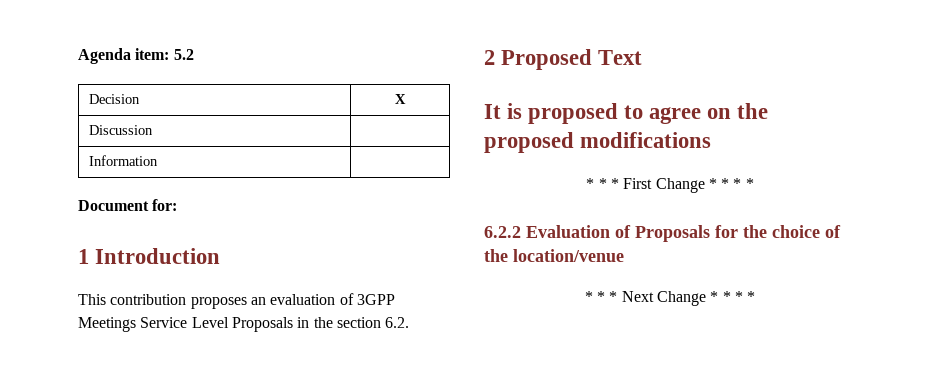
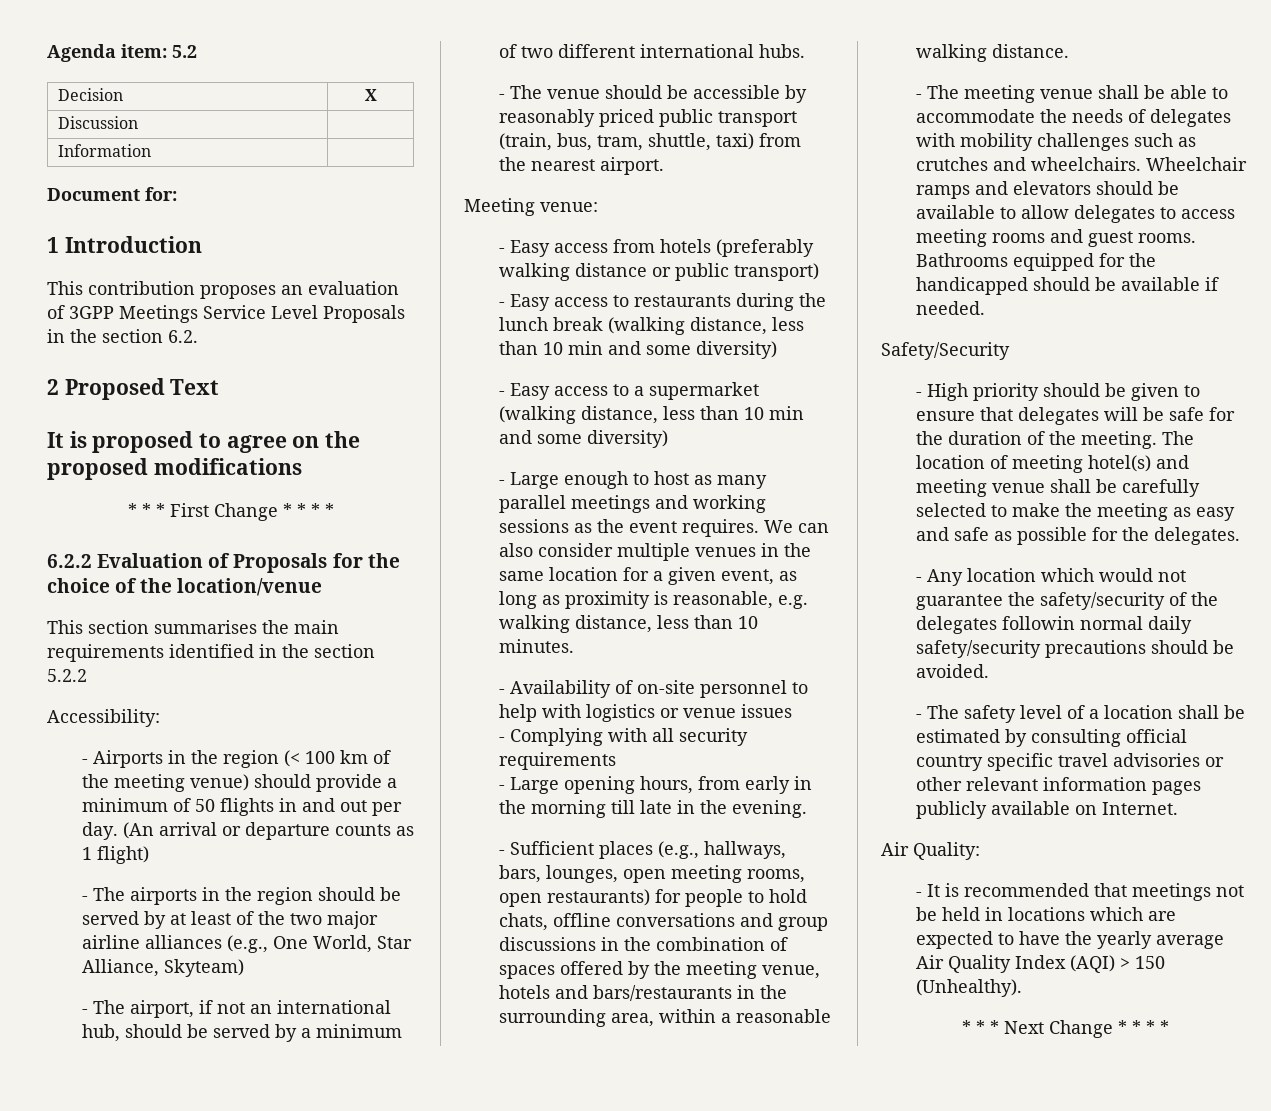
+ This section summarises the main requirements identified in the section 5.2.2
+ Accessibility:
+ - Airports in the region (< 100 km of the meeting venue) should provide a minimum of 50 flights in and out per day. (An arrival or departure counts as 1 flight)
+ - The airports in the region should be served by at least of the two major airline alliances (e.g., One World, Star Alliance, Skyteam)
+ - The airport, if not an international hub, should be served by a minimum of two different international hubs.
+ - The venue should be accessible by reasonably priced public transport (train, bus, tram, shuttle, taxi) from the nearest airport.
+ Meeting venue:
+ - Easy access from hotels (preferably walking distance or public transport)
+ - Easy access to restaurants during the lunch break (walking distance, less than 10 min and some diversity)
+ - Easy access to a supermarket (walking distance, less than 10 min and some diversity)
+ - Large enough to host as many parallel meetings and working sessions as the event requires. We can also consider multiple venues in the same location for a given event, as long as proximity is reasonable, e.g. walking distance, less than 10 minutes.
+ - Availability of on-site personnel to help with logistics or venue issues
+ - Complying with all security requirements
+ - Large opening hours, from early in the morning till late in the evening.
+ - Sufficient places (e.g., hallways, bars, lounges, open meeting rooms, open restaurants) for people to hold chats, offline conversations and group discussions in the combination of spaces offered by the meeting venue, hotels and bars/restaurants in the surrounding area, within a reasonable walking distance.
+ - The meeting venue shall be able to accommodate the needs of delegates with mobility challenges such as crutches and wheelchairs. Wheelchair ramps and elevators should be available to allow delegates to access meeting rooms and guest rooms. Bathrooms equipped for the handicapped should be available if needed.
+ Safety/Security
+ - High priority should be given to ensure that delegates will be safe for the duration of the meeting. The location of meeting hotel(s) and meeting venue shall be carefully selected to make the meeting as easy and safe as possible for the delegates.
+ - Any location which would not guarantee the safety/security of the delegates followin normal daily safety/security precautions should be avoided.
+ - The safety level of a location shall be estimated by consulting official country specific travel advisories or other relevant information pages publicly available on Internet.
+ Air Quality:
+ - It is recommended that meetings not be held in locations which are expected to have the yearly average Air Quality Index (AQI) > 150 (Unhealthy).

